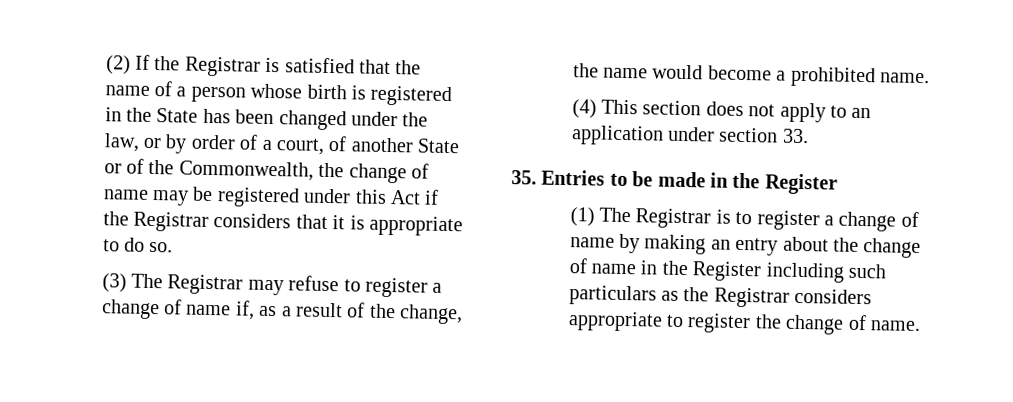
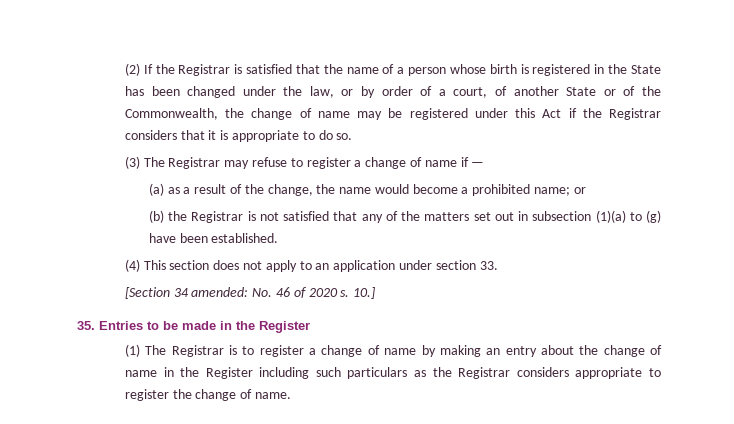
- (3) The Registrar may refuse to register a change of name if, as a result of the change, the name would become a prohibited name.
+ (3) The Registrar may refuse to register a change of name if —
+ (a) as a result of the change, the name would become a prohibited name; or
+ (b) the Registrar is not satisfied that any of the matters set out in subsection (1)(a) to (g) have been established.
+ [Section 34 amended: No. 46 of 2020 s. 10.]

